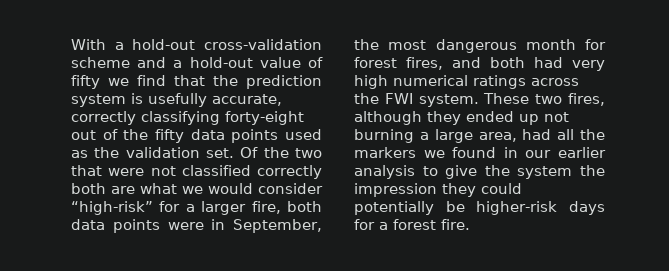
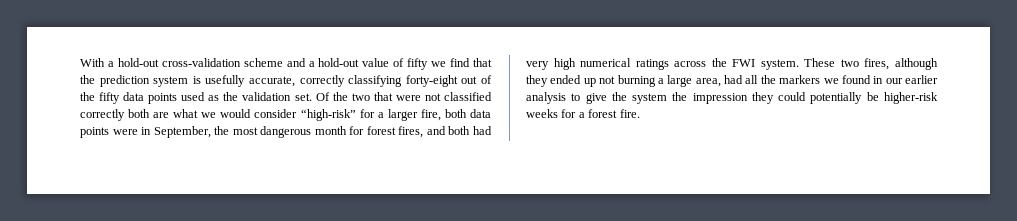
- These two fires, although they ended up not burning a large area, had all the markers we found in our earlier analysis to give the system the impression they could potentially be higher-risk days for a forest fire.
+ These two fires, although they ended up not burning a large area, had all the markers we found in our earlier analysis to give the system the impression they could potentially be higher-risk weeks for a forest fire.

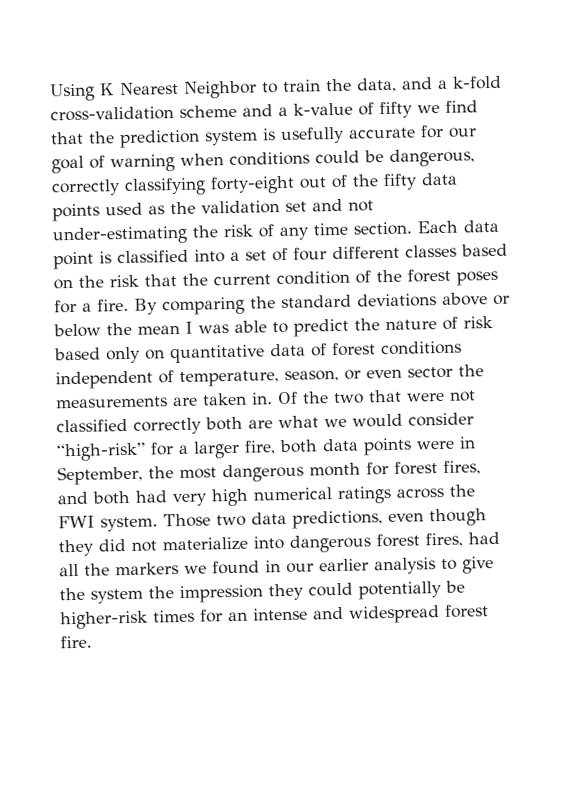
- With a hold-out cross-validation scheme and a hold-out value of fifty we find that the prediction system is usefully accurate, correctly classifying forty-eight out of the fifty data points used as the validation set.
+ Using K Nearest Neighbor to train the data, and a k-fold cross-validation scheme and a k-value of fifty we find that the prediction system is usefully accurate for our goal of warning when conditions could be dangerous, correctly classifying forty-eight out of the fifty data points used as the validation set and not under-estimating the risk of any time section. Each data point is classified into a set of four different classes based on the risk that the current condition of the forest poses for a fire. By comparing the standard deviations above or below the mean I was able to predict the nature of risk based only on quantitative data of forest conditions independent of temperature, season, or even sector the measurements are taken in.
- These two fires, although they ended up not burning a large area, had all the markers we found in our earlier analysis to give the system the impression they could potentially be higher-risk weeks for a forest fire.
+ Those two data predictions, even though they did not materialize into dangerous forest fires, had all the markers we found in our earlier analysis to give the system the impression they could potentially be higher-risk times for an intense and widespread forest fire.

